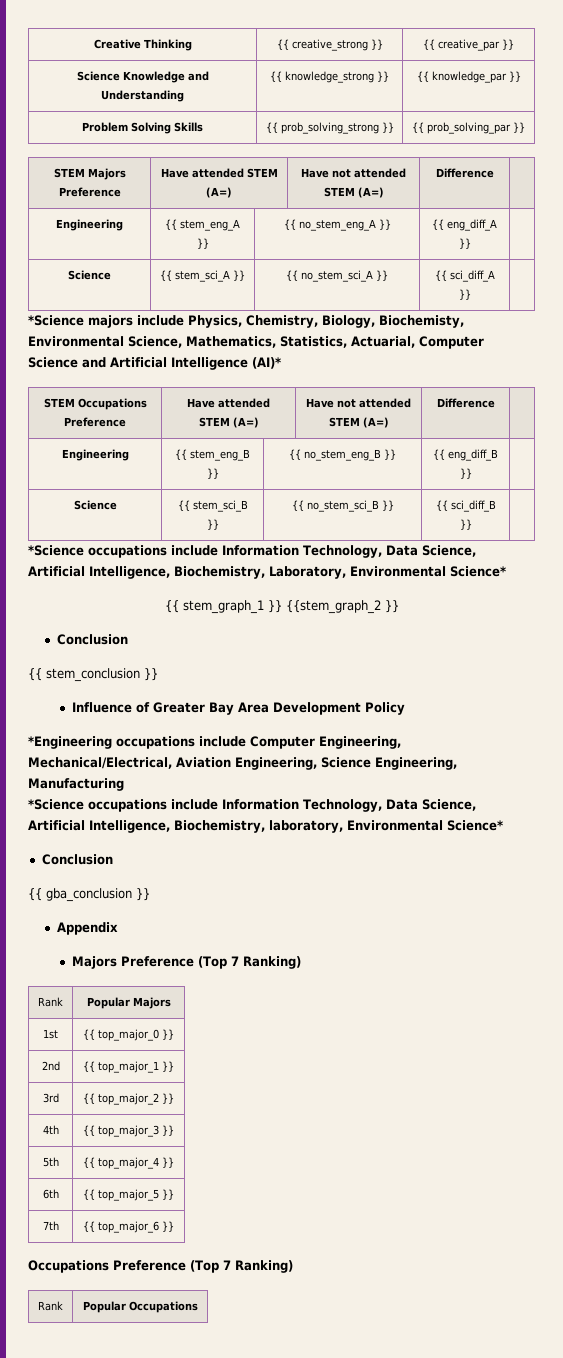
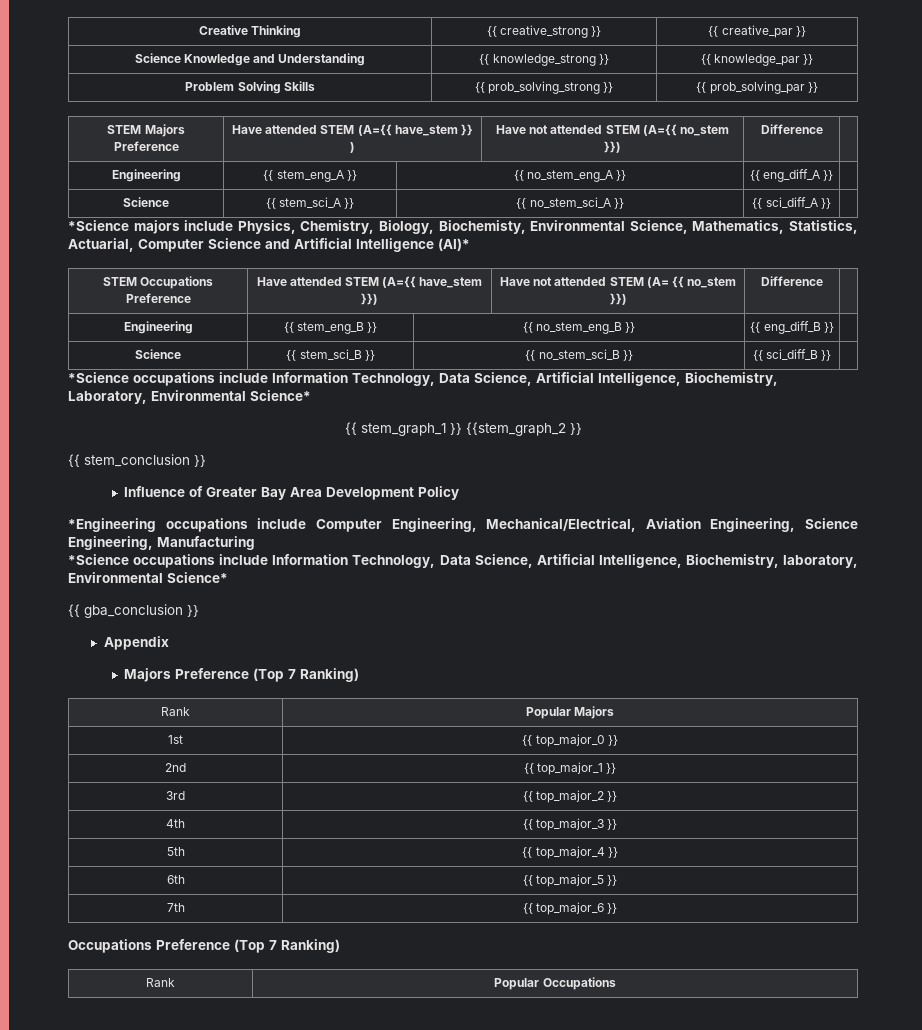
- STEM Majors Preference | Have attended STEM (A=) | Have not attended STEM (A=) | Difference |
+ STEM Majors Preference | Have attended STEM (A={{ have_stem }} ) | Have not attended STEM (A={{ no_stem }}) | Difference |
- STEM Occupations Preference | Have attended STEM (A=) | Have not attended STEM (A=) | Difference |
+ STEM Occupations Preference | Have attended STEM (A={{ have_stem }}) | Have not attended STEM (A= {{ no_stem }}) | Difference |
  {{ stem_graph_1 }} {{stem_graph_2 }}
- Conclusion
  *Science occupations include Information Technology, Data Science, Artificial Intelligence, Biochemistry, laboratory, Environmental Science*
- Conclusion

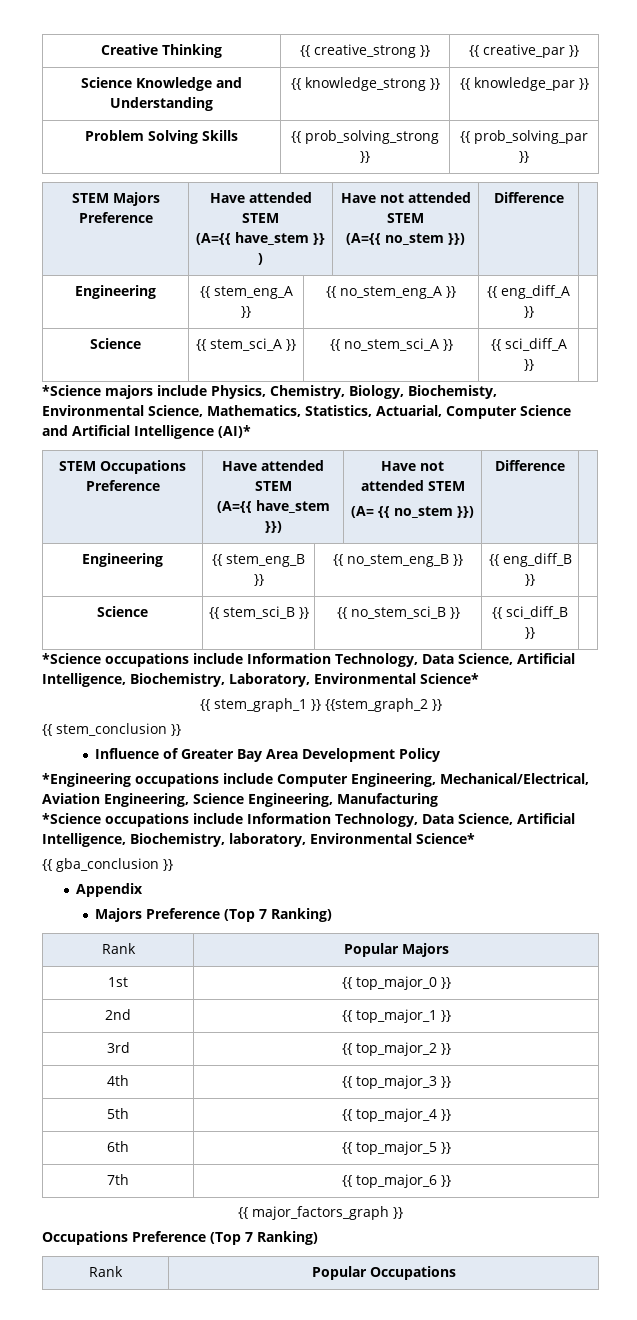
- STEM Majors Preference | Have attended STEM (A={{ have_stem }} ) | Have not attended STEM (A={{ no_stem }}) | Difference |
+ STEM Majors Preference | Have attended STEM
+ (A={{ have_stem }} ) | Have not attended STEM
+ (A={{ no_stem }}) | Difference |
- STEM Occupations Preference | Have attended STEM (A={{ have_stem }}) | Have not attended STEM (A= {{ no_stem }}) | Difference |
+ STEM Occupations Preference | Have attended STEM
+ (A={{ have_stem }}) | Have not attended STEM
+ (A= {{ no_stem }}) | Difference |
+ {{ major_factors_graph }}

